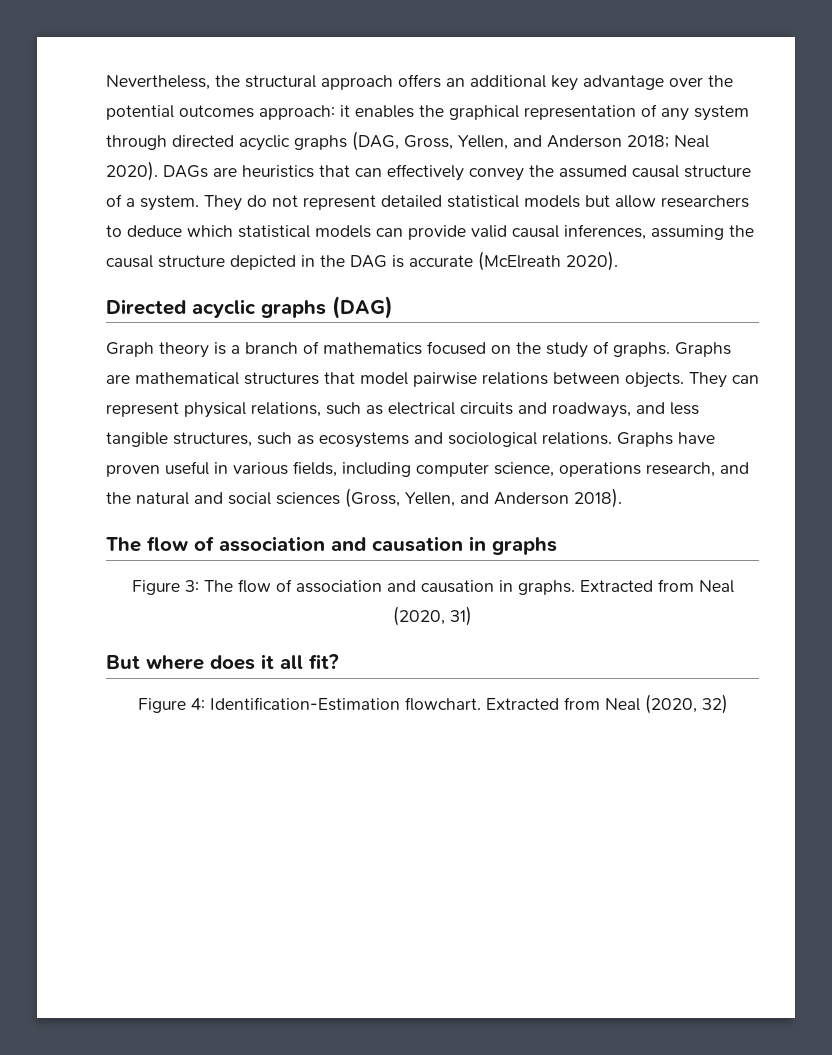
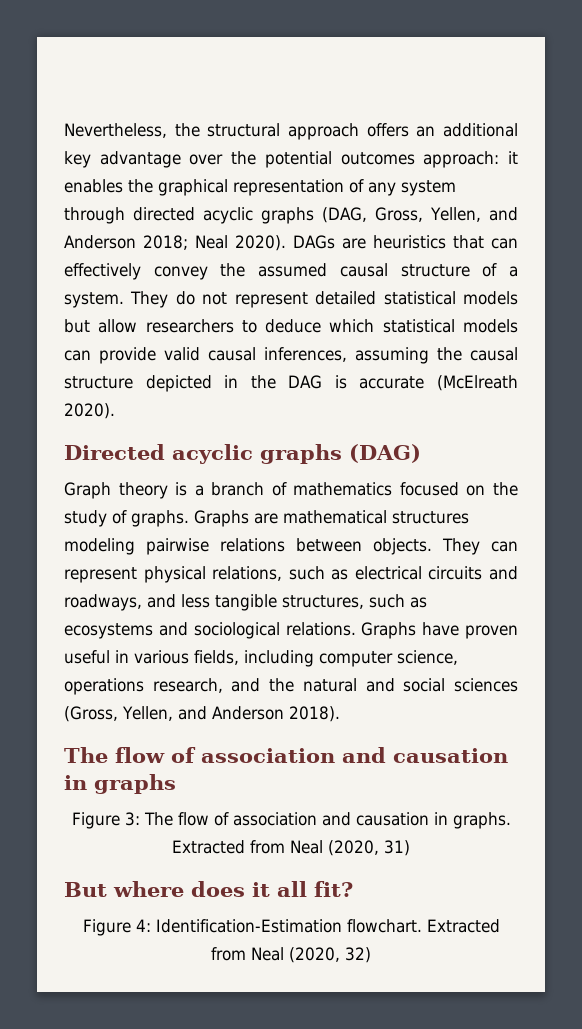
- Graphs are mathematical structures that model pairwise relations between objects.
+ Graphs are mathematical structures modeling pairwise relations between objects.

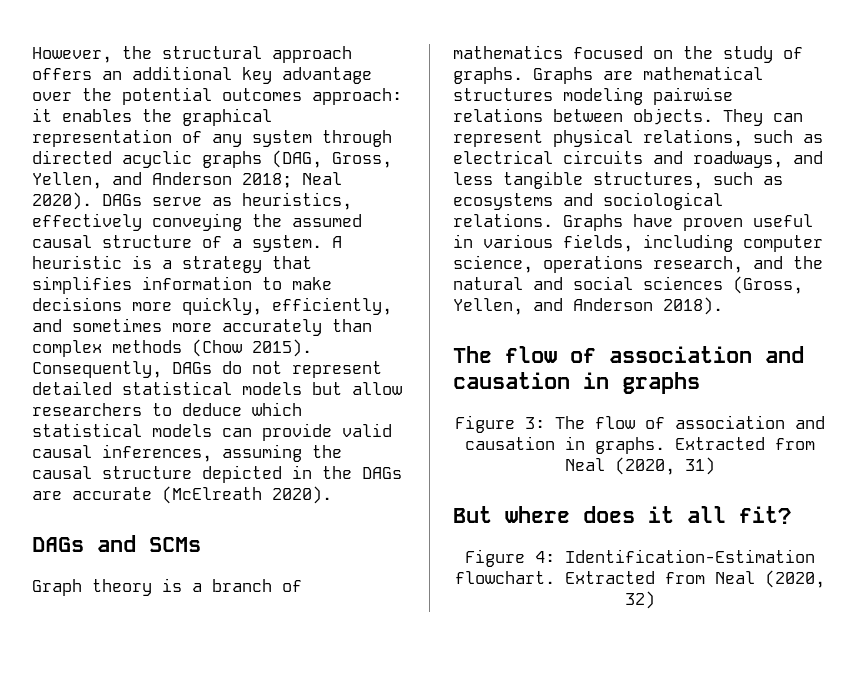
- Nevertheless, the structural approach offers an additional key advantage over the potential outcomes approach: it enables the graphical representation of any system through directed acyclic graphs (DAG, Gross, Yellen, and Anderson 2018; Neal 2020).
+ However, the structural approach offers an additional key advantage over the potential outcomes approach: it enables the graphical representation of any system through directed acyclic graphs (DAG, Gross, Yellen, and Anderson 2018; Neal 2020).
- DAGs are heuristics that can effectively convey the assumed causal structure of a system.
+ DAGs serve as heuristics, effectively conveying the assumed causal structure of a system.
- They do not represent detailed statistical models but allow researchers to deduce which statistical models can provide valid causal inferences, assuming the causal structure depicted in the DAG is accurate (McElreath 2020).
+ A heuristic is a strategy that simplifies information to make decisions more quickly, efficiently, and sometimes more accurately than complex methods (Chow 2015). Consequently, DAGs do not represent detailed statistical models but allow researchers to deduce which statistical models can provide valid causal inferences, assuming the causal structure depicted in the DAGs are accurate (McElreath 2020).
- Directed acyclic graphs (DAG)
+ DAGs and SCMs

